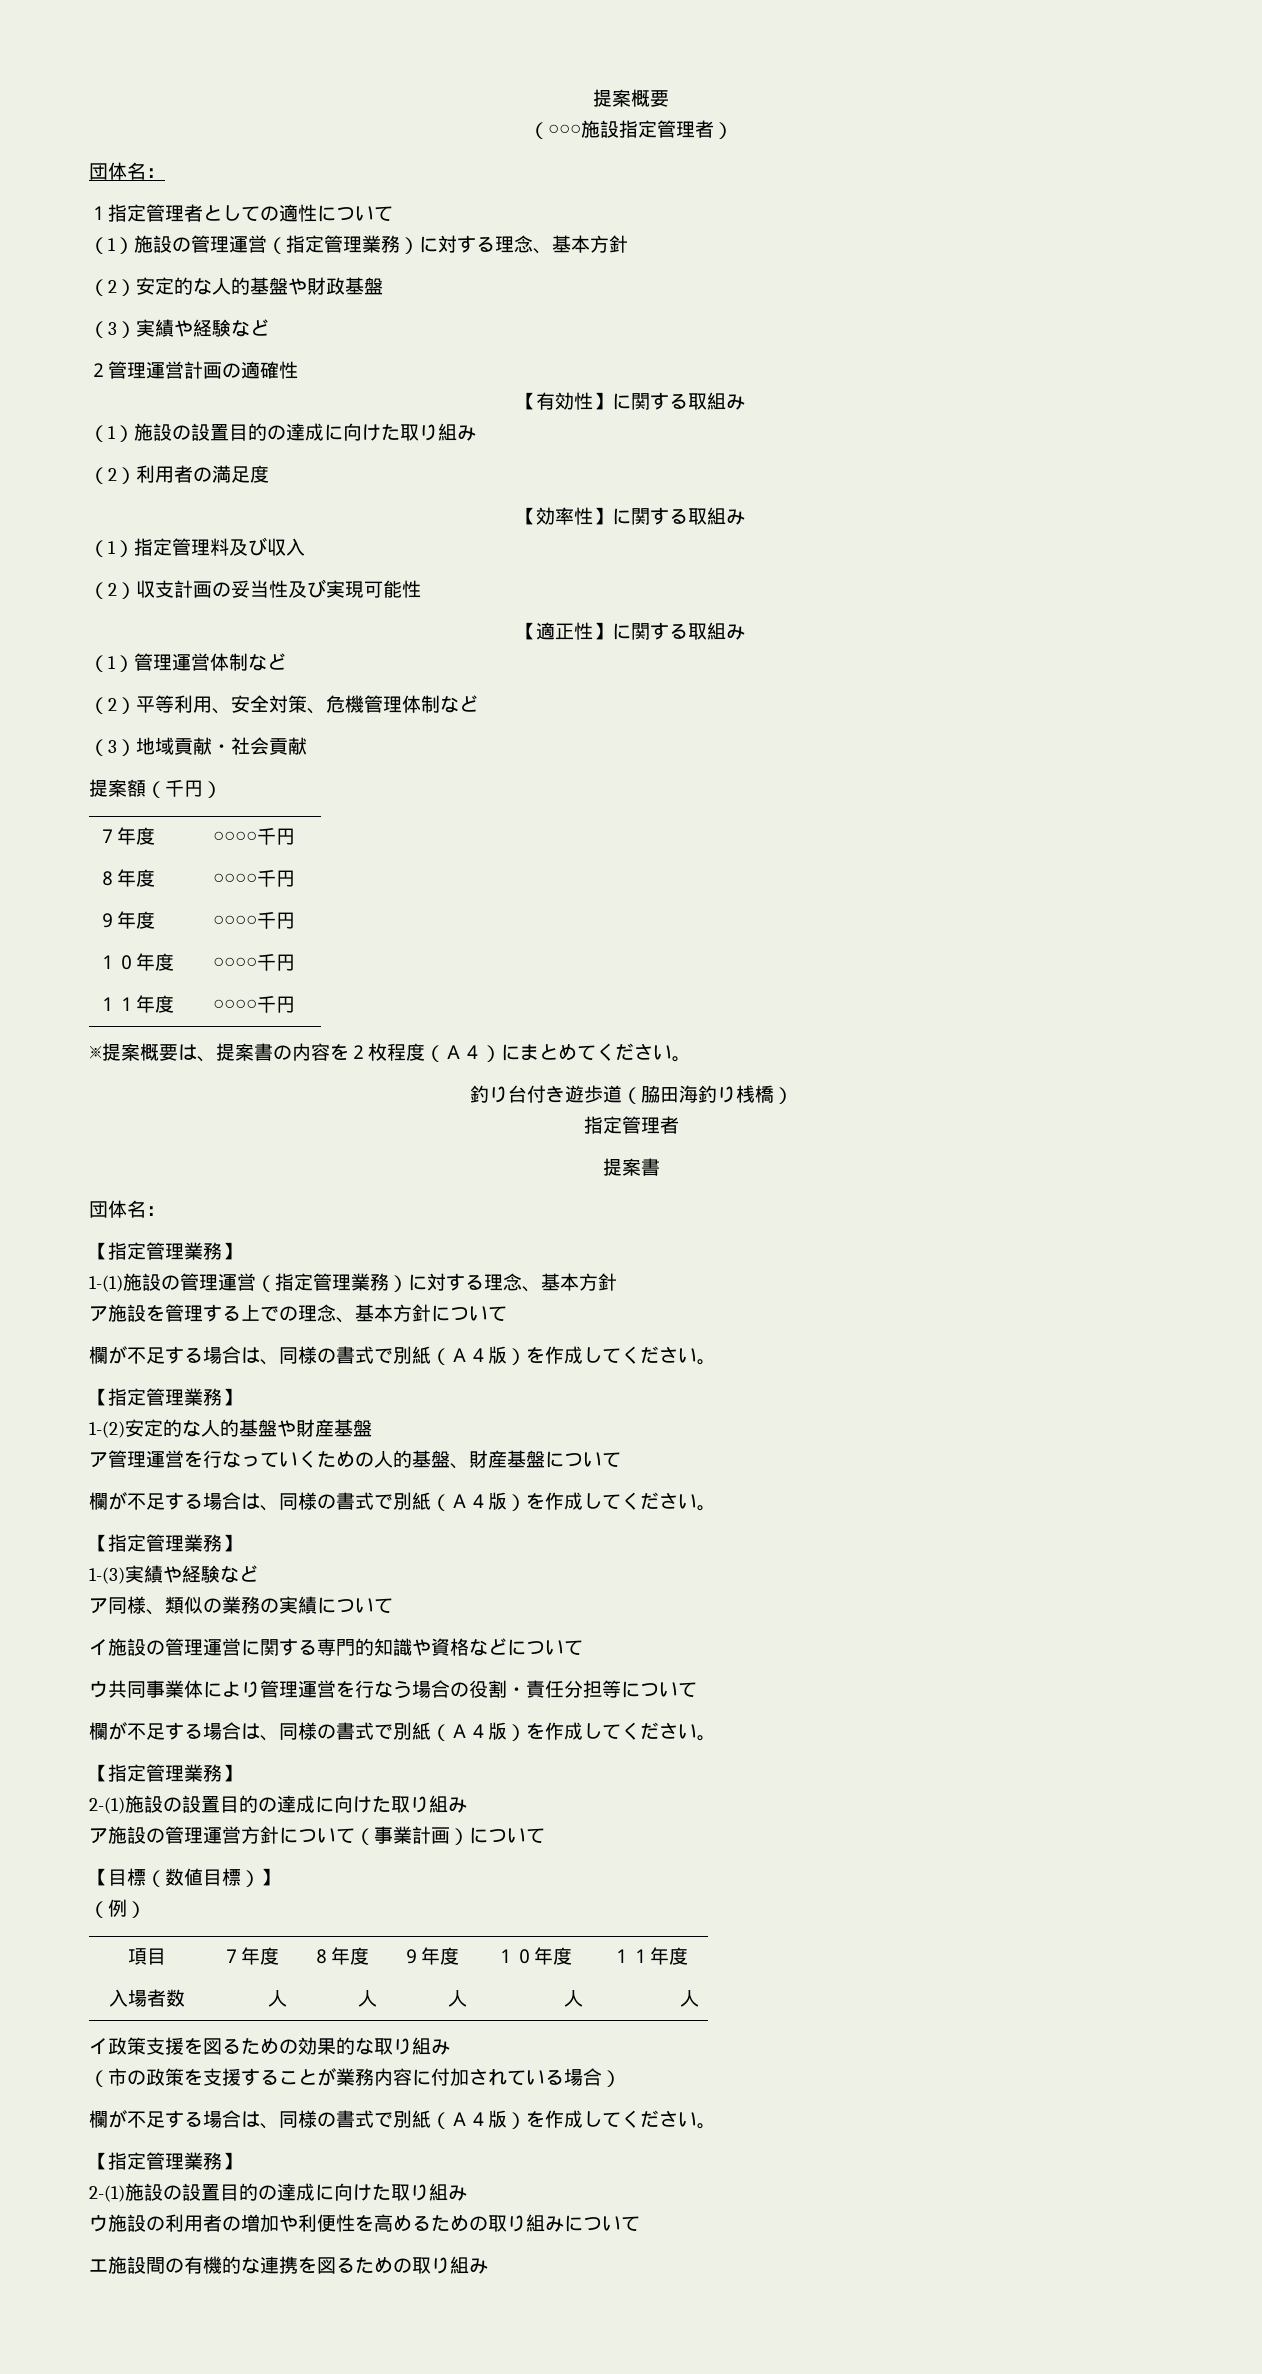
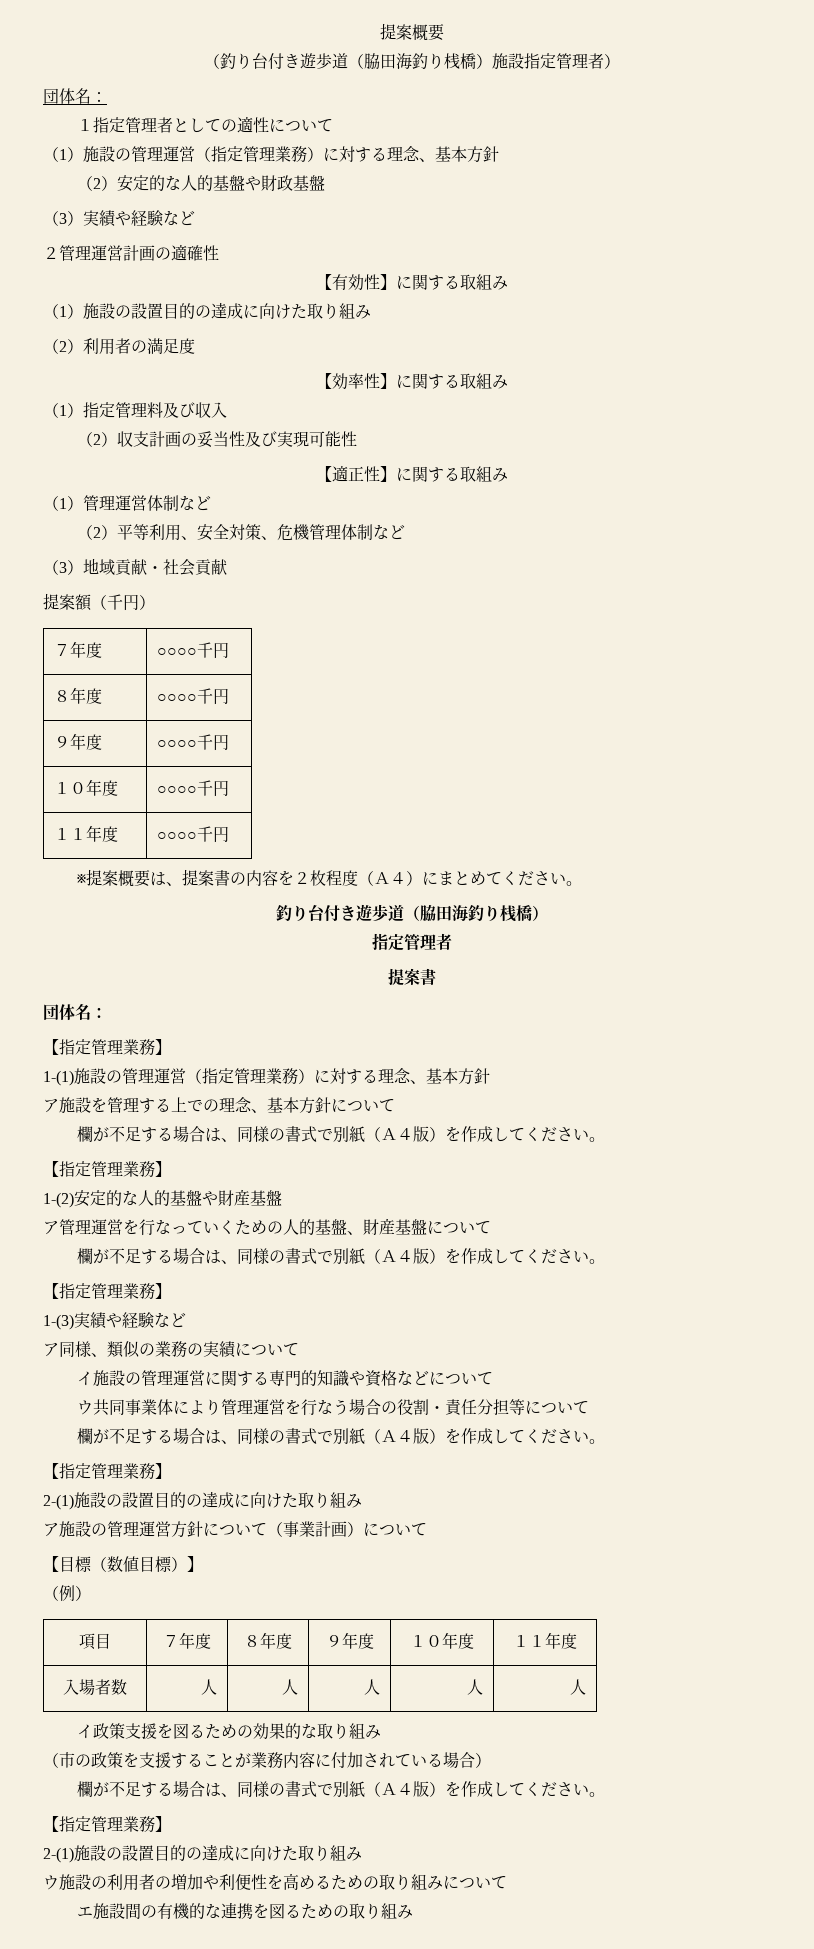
- （○○○施設指定管理者）
+ （釣り台付き遊歩道（脇田海釣り桟橋）施設指定管理者）

